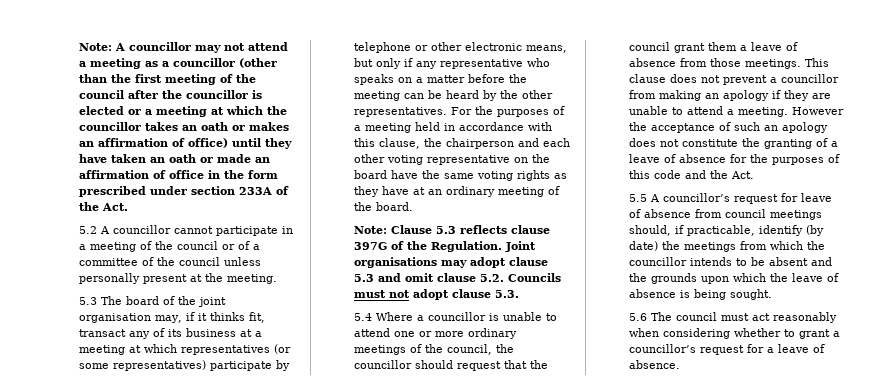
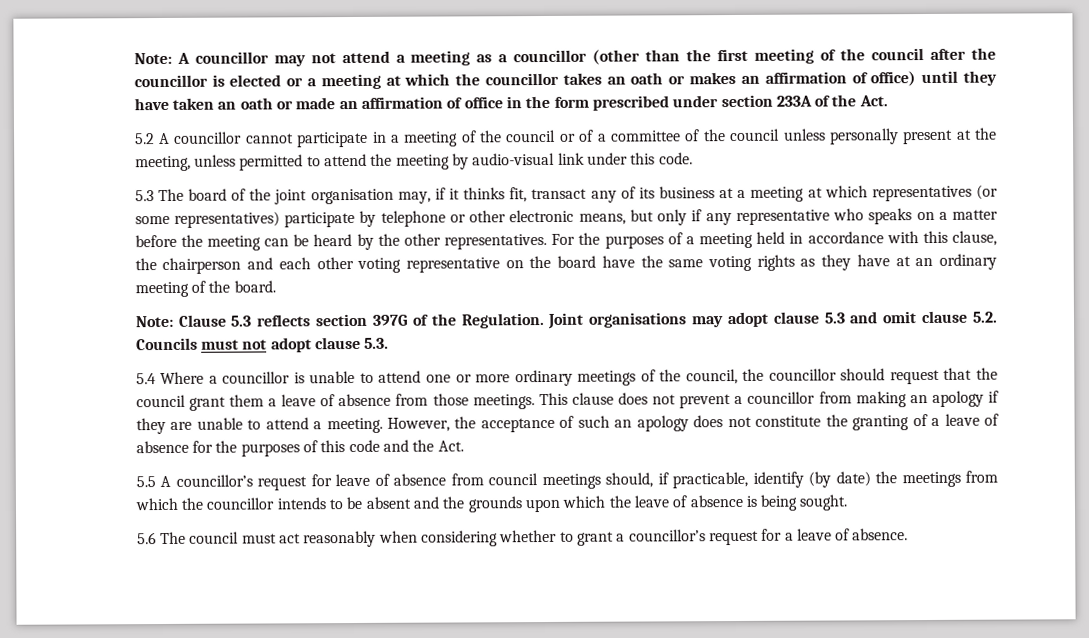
- 5.2 A councillor cannot participate in a meeting of the council or of a committee of the council unless personally present at the meeting.
+ 5.2 A councillor cannot participate in a meeting of the council or of a committee of the council unless personally present at the meeting, unless permitted to attend the meeting by audio-visual link under this code.
- Note: Clause 5.3 reflects clause 397G of the Regulation.
+ Note: Clause 5.3 reflects section 397G of the Regulation.
- However the acceptance of such an apology does not constitute the granting of a leave of absence for the purposes of this code and the Act.
+ However, the acceptance of such an apology does not constitute the granting of a leave of absence for the purposes of this code and the Act.

